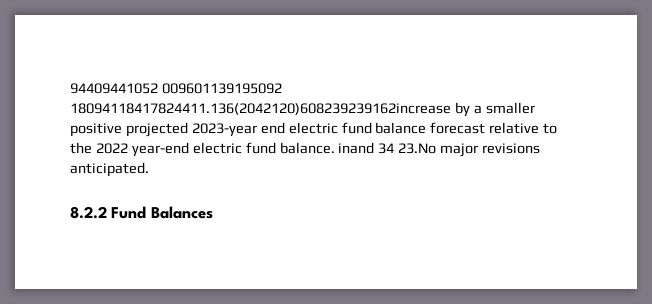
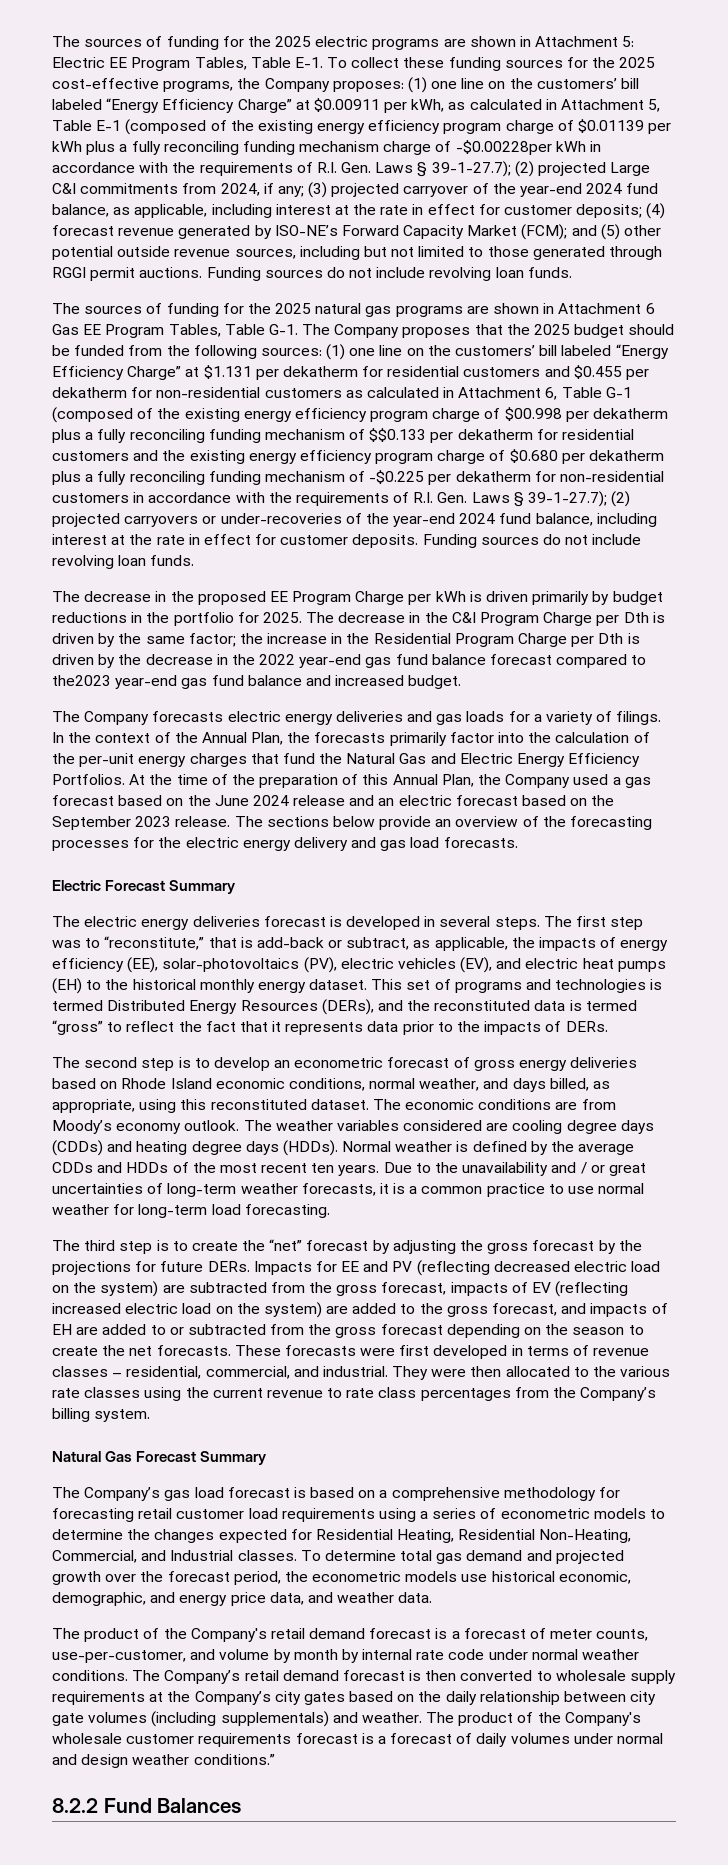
- 94409441052 009601139195092 18094118417824411.136(2042120)608239239162increase by a smaller positive projected 2023-year end electric fund balance forecast relative to the 2022 year-end electric fund balance. inand 34 23.No major revisions anticipated.
+ The sources of funding for the 2025 electric programs are shown in Attachment 5: Electric EE Program Tables, Table E-1. To collect these funding sources for the 2025 cost-effective programs, the Company proposes: (1) one line on the customers’ bill labeled “Energy Efficiency Charge” at $0.00911 per kWh, as calculated in Attachment 5, Table E-1 (composed of the existing energy efficiency program charge of $0.01139 per kWh plus a fully reconciling funding mechanism charge of -$0.00228per kWh in accordance with the requirements of R.I. Gen. Laws § 39-1-27.7); (2) projected Large C&I commitments from 2024, if any; (3) projected carryover of the year-end 2024 fund balance, as applicable, including interest at the rate in effect for customer deposits; (4) forecast revenue generated by ISO-NE’s Forward Capacity Market (FCM); and (5) other potential outside revenue sources, including but not limited to those generated through RGGI permit auctions. Funding sources do not include revolving loan funds.
+ The sources of funding for the 2025 natural gas programs are shown in Attachment 6 Gas EE Program Tables, Table G-1. The Company proposes that the 2025 budget should be funded from the following sources: (1) one line on the customers’ bill labeled “Energy Efficiency Charge” at $1.131 per dekatherm for residential customers and $0.455 per dekatherm for non-residential customers as calculated in Attachment 6, Table G-1 (composed of the existing energy efficiency program charge of $00.998 per dekatherm plus a fully reconciling funding mechanism of $$0.133 per dekatherm for residential customers and the existing energy efficiency program charge of $0.680 per dekatherm plus a fully reconciling funding mechanism of -$0.225 per dekatherm for non-residential customers in accordance with the requirements of R.I. Gen. Laws § 39-1-27.7); (2) projected carryovers or under-recoveries of the year-end 2024 fund balance, including interest at the rate in effect for customer deposits. Funding sources do not include revolving loan funds.
+ The decrease in the proposed EE Program Charge per kWh is driven primarily by budget reductions in the portfolio for 2025. The decrease in the C&I Program Charge per Dth is driven by the same factor; the increase in the Residential Program Charge per Dth is driven by the decrease in the 2022 year-end gas fund balance forecast compared to the2023 year-end gas fund balance and increased budget.
+ The Company forecasts electric energy deliveries and gas loads for a variety of filings. In the context of the Annual Plan, the forecasts primarily factor into the calculation of the per-unit energy charges that fund the Natural Gas and Electric Energy Efficiency Portfolios. At the time of the preparation of this Annual Plan, the Company used a gas forecast based on the June 2024 release and an electric forecast based on the September 2023 release. The sections below provide an overview of the forecasting processes for the electric energy delivery and gas load forecasts.
+ Electric Forecast Summary
+ The electric energy deliveries forecast is developed in several steps. The first step was to “reconstitute,” that is add-back or subtract, as applicable, the impacts of energy efficiency (EE), solar-photovoltaics (PV), electric vehicles (EV), and electric heat pumps (EH) to the historical monthly energy dataset. This set of programs and technologies is termed Distributed Energy Resources (DERs), and the reconstituted data is termed “gross” to reflect the fact that it represents data prior to the impacts of DERs.
+ The second step is to develop an econometric forecast of gross energy deliveries based on Rhode Island economic conditions, normal weather, and days billed, as appropriate, using this reconstituted dataset. The economic conditions are from Moody’s economy outlook. The weather variables considered are cooling degree days (CDDs) and heating degree days (HDDs). Normal weather is defined by the average CDDs and HDDs of the most recent ten years. Due to the unavailability and / or great uncertainties of long-term weather forecasts, it is a common practice to use normal weather for long-term load forecasting.
+ The third step is to create the “net” forecast by adjusting the gross forecast by the projections for future DERs. Impacts for EE and PV (reflecting decreased electric load on the system) are subtracted from the gross forecast, impacts of EV (reflecting increased electric load on the system) are added to the gross forecast, and impacts of EH are added to or subtracted from the gross forecast depending on the season to create the net forecasts. These forecasts were first developed in terms of revenue classes – residential, commercial, and industrial. They were then allocated to the various rate classes using the current revenue to rate class percentages from the Company’s billing system.
+ Natural Gas Forecast Summary
+ The Company’s gas load forecast is based on a comprehensive methodology for forecasting retail customer load requirements using a series of econometric models to determine the changes expected for Residential Heating, Residential Non-Heating, Commercial, and Industrial classes. To determine total gas demand and projected growth over the forecast period, the econometric models use historical economic, demographic, and energy price data, and weather data.
+ The product of the Company's retail demand forecast is a forecast of meter counts, use-per-customer, and volume by month by internal rate code under normal weather conditions. The Company’s retail demand forecast is then converted to wholesale supply requirements at the Company’s city gates based on the daily relationship between city gate volumes (including supplementals) and weather. The product of the Company's wholesale customer requirements forecast is a forecast of daily volumes under normal and design weather conditions.”

